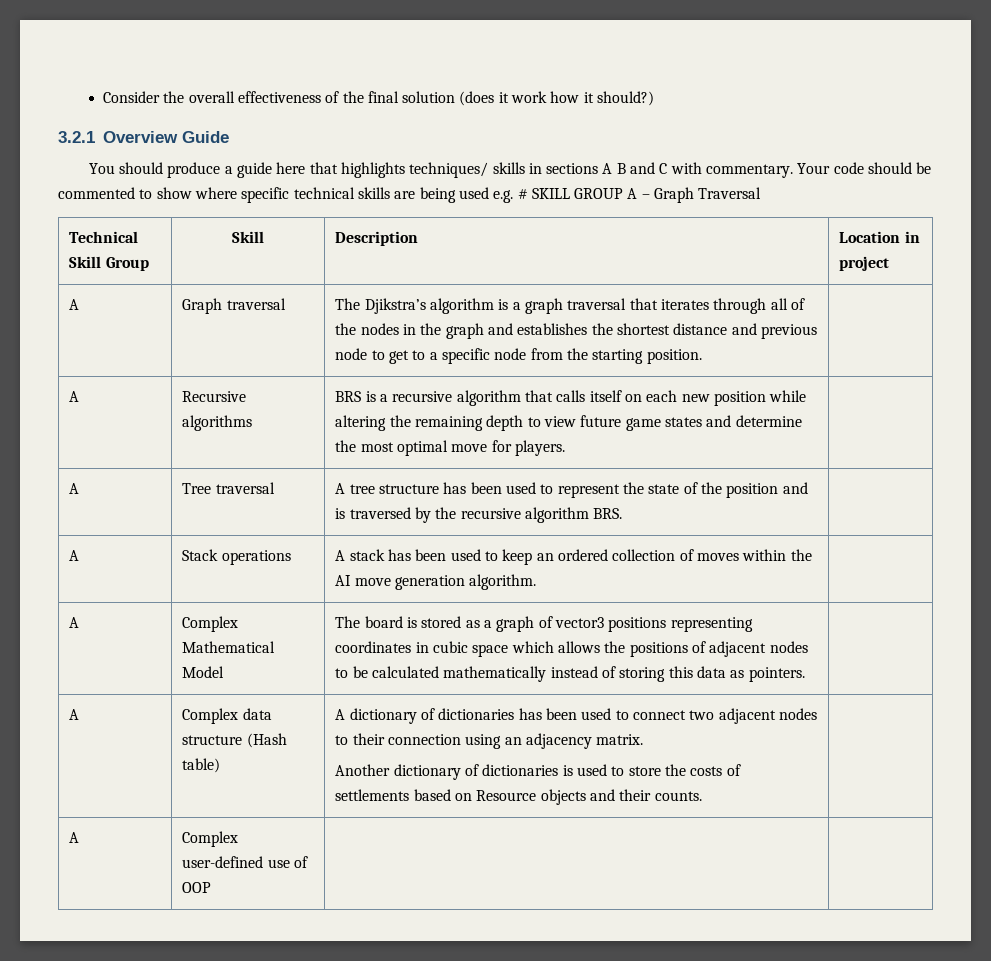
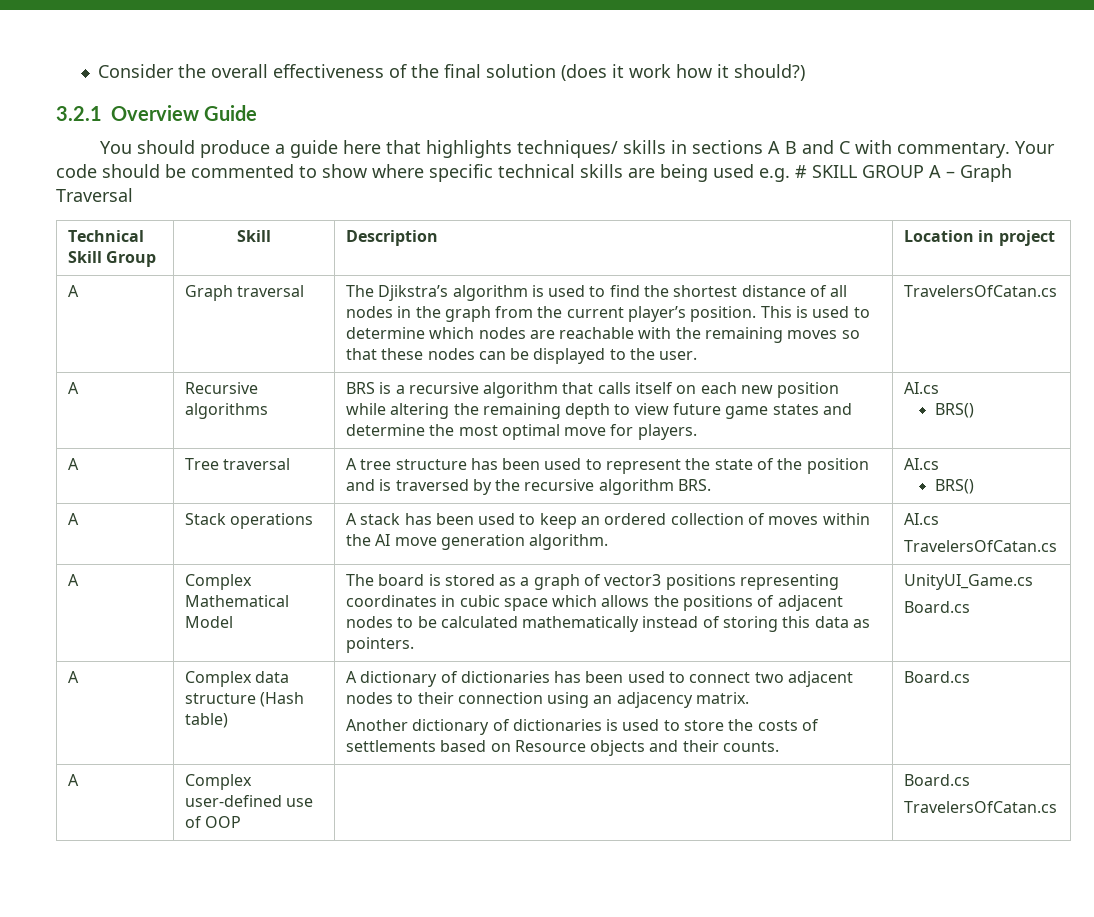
- The Djikstra’s algorithm is a graph traversal that iterates through all of the nodes in the graph and establishes the shortest distance and previous node to get to a specific node from the starting position.
+ The Djikstra’s algorithm is used to find the shortest distance of all nodes in the graph from the current player’s position. This is used to determine which nodes are reachable with the remaining moves so that these nodes can be displayed to the user. | TravelersOfCatan.cs
- A | Recursive algorithms | BRS is a recursive algorithm that calls itself on each new position while altering the remaining depth to view future game states and determine the most optimal move for players. |
+ A | Recursive algorithms | BRS is a recursive algorithm that calls itself on each new position while altering the remaining depth to view future game states and determine the most optimal move for players. | AI.cs
+ BRS()
- A | Tree traversal | A tree structure has been used to represent the state of the position and is traversed by the recursive algorithm BRS. |
+ A | Tree traversal | A tree structure has been used to represent the state of the position and is traversed by the recursive algorithm BRS. | AI.cs
+ BRS()
- A | Stack operations | A stack has been used to keep an ordered collection of moves within the AI move generation algorithm. |
+ A | Stack operations | A stack has been used to keep an ordered collection of moves within the AI move generation algorithm. | AI.cs
+ TravelersOfCatan.cs
- A | Complex Mathematical Model | The board is stored as a graph of vector3 positions representing coordinates in cubic space which allows the positions of adjacent nodes to be calculated mathematically instead of storing this data as pointers. |
+ A | Complex Mathematical Model | The board is stored as a graph of vector3 positions representing coordinates in cubic space which allows the positions of adjacent nodes to be calculated mathematically instead of storing this data as pointers. | UnityUI_Game.cs
+ Board.cs
- Another dictionary of dictionaries is used to store the costs of settlements based on Resource objects and their counts.
+ Another dictionary of dictionaries is used to store the costs of settlements based on Resource objects and their counts. | Board.cs
- A | Complex user-defined use of OOP | |
+ A | Complex user-defined use of OOP | | Board.cs
+ TravelersOfCatan.cs

